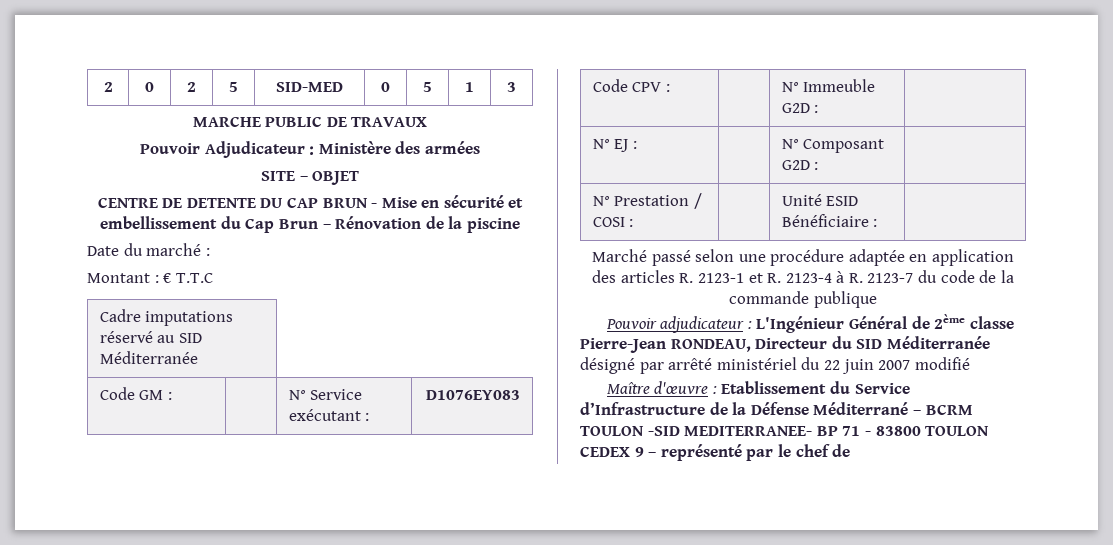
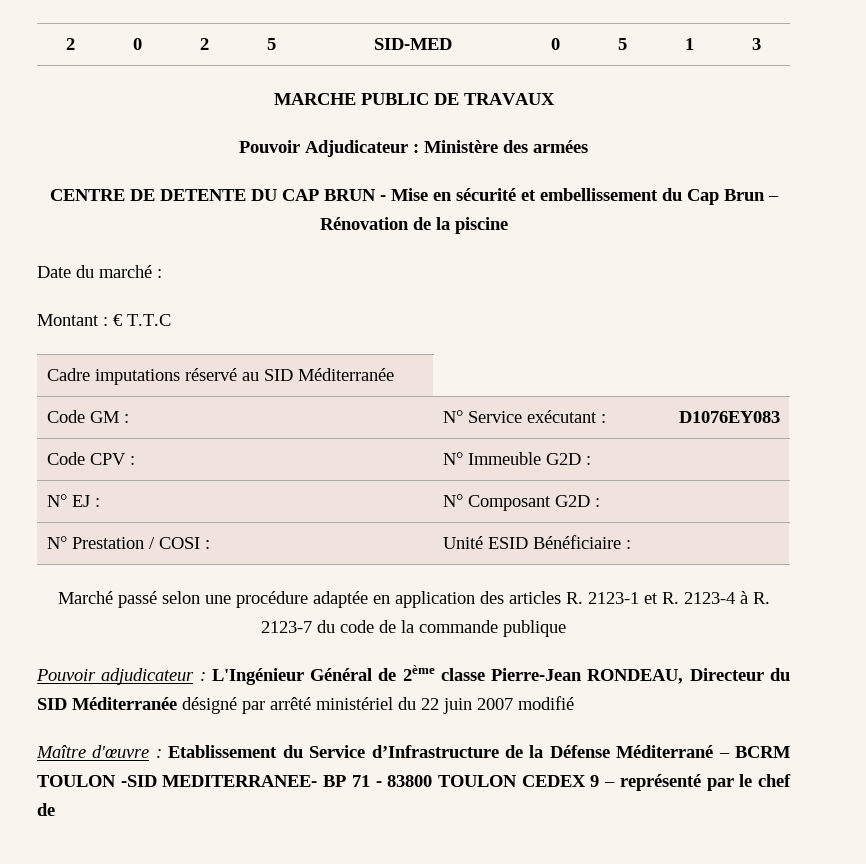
- SITE – OBJET

